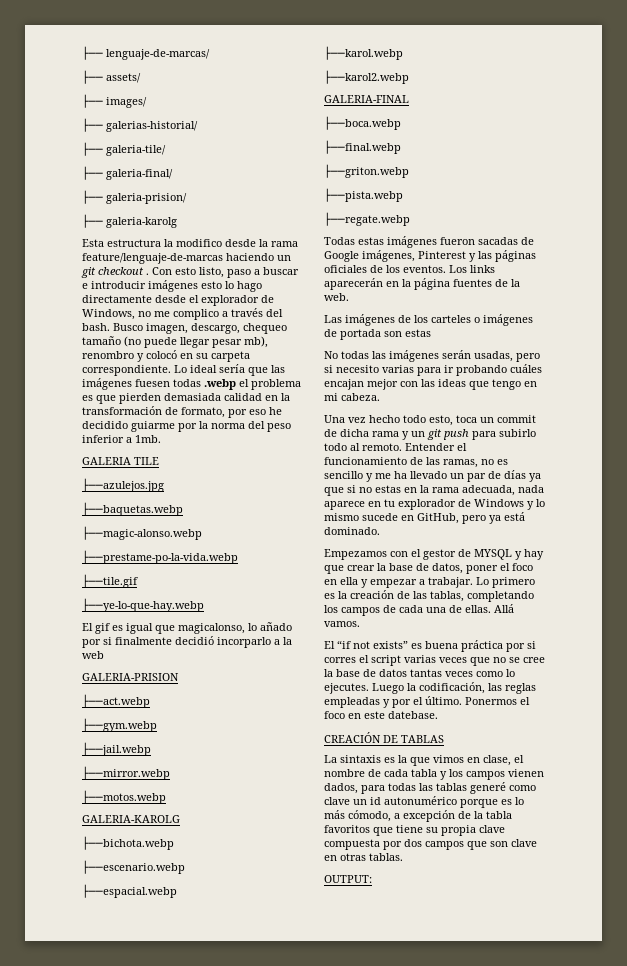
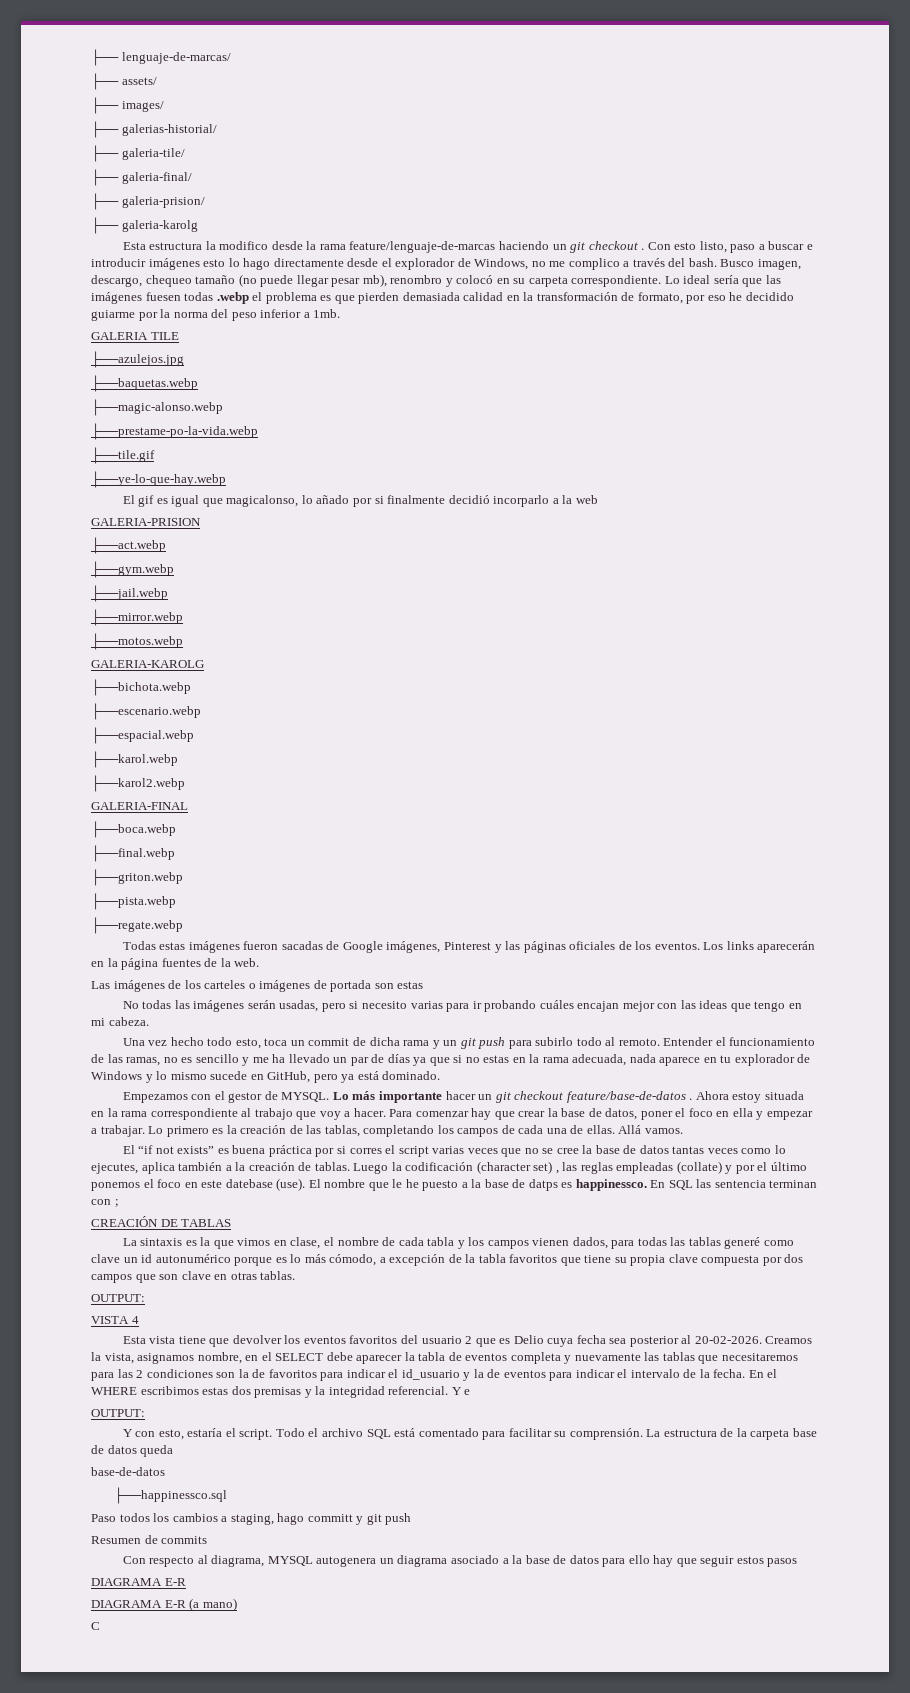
- Empezamos con el gestor de MYSQL y hay que crear la base de datos, poner el foco en ella y empezar a trabajar.
+ Empezamos con el gestor de MYSQL. Lo más importante hacer un git checkout feature/base-de-datos . Ahora estoy situada en la rama correspondiente al trabajo que voy a hacer. Para comenzar hay que crear la base de datos, poner el foco en ella y empezar a trabajar.
- El “if not exists” es buena práctica por si corres el script varias veces que no se cree la base de datos tantas veces como lo ejecutes. Luego la codificación, las reglas empleadas y por el último. Ponermos el foco en este datebase.
+ El “if not exists” es buena práctica por si corres el script varias veces que no se cree la base de datos tantas veces como lo ejecutes, aplica también a la creación de tablas. Luego la codificación (character set) , las reglas empleadas (collate) y por el último ponemos el foco en este datebase (use). El nombre que le he puesto a la base de datps es happinessco. En SQL las sentencia terminan con ;
+ VISTA 4
+ Esta vista tiene que devolver los eventos favoritos del usuario 2 que es Delio cuya fecha sea posterior al 20-02-2026. Creamos la vista, asignamos nombre, en el SELECT debe aparecer la tabla de eventos completa y nuevamente las tablas que necesitaremos para las 2 condiciones son la de favoritos para indicar el id_usuario y la de eventos para indicar el intervalo de la fecha. En el WHERE escribimos estas dos premisas y la integridad referencial. Y e
+ OUTPUT:
+ Y con esto, estaría el script. Todo el archivo SQL está comentado para facilitar su comprensión. La estructura de la carpeta base de datos queda
+ base-de-datos
+ ├──happinessco.sql
+ Paso todos los cambios a staging, hago committ y git push
+ Resumen de commits
+ Con respecto al diagrama, MYSQL autogenera un diagrama asociado a la base de datos para ello hay que seguir estos pasos
+ DIAGRAMA E-R
+ DIAGRAMA E-R (a mano)
+ C

